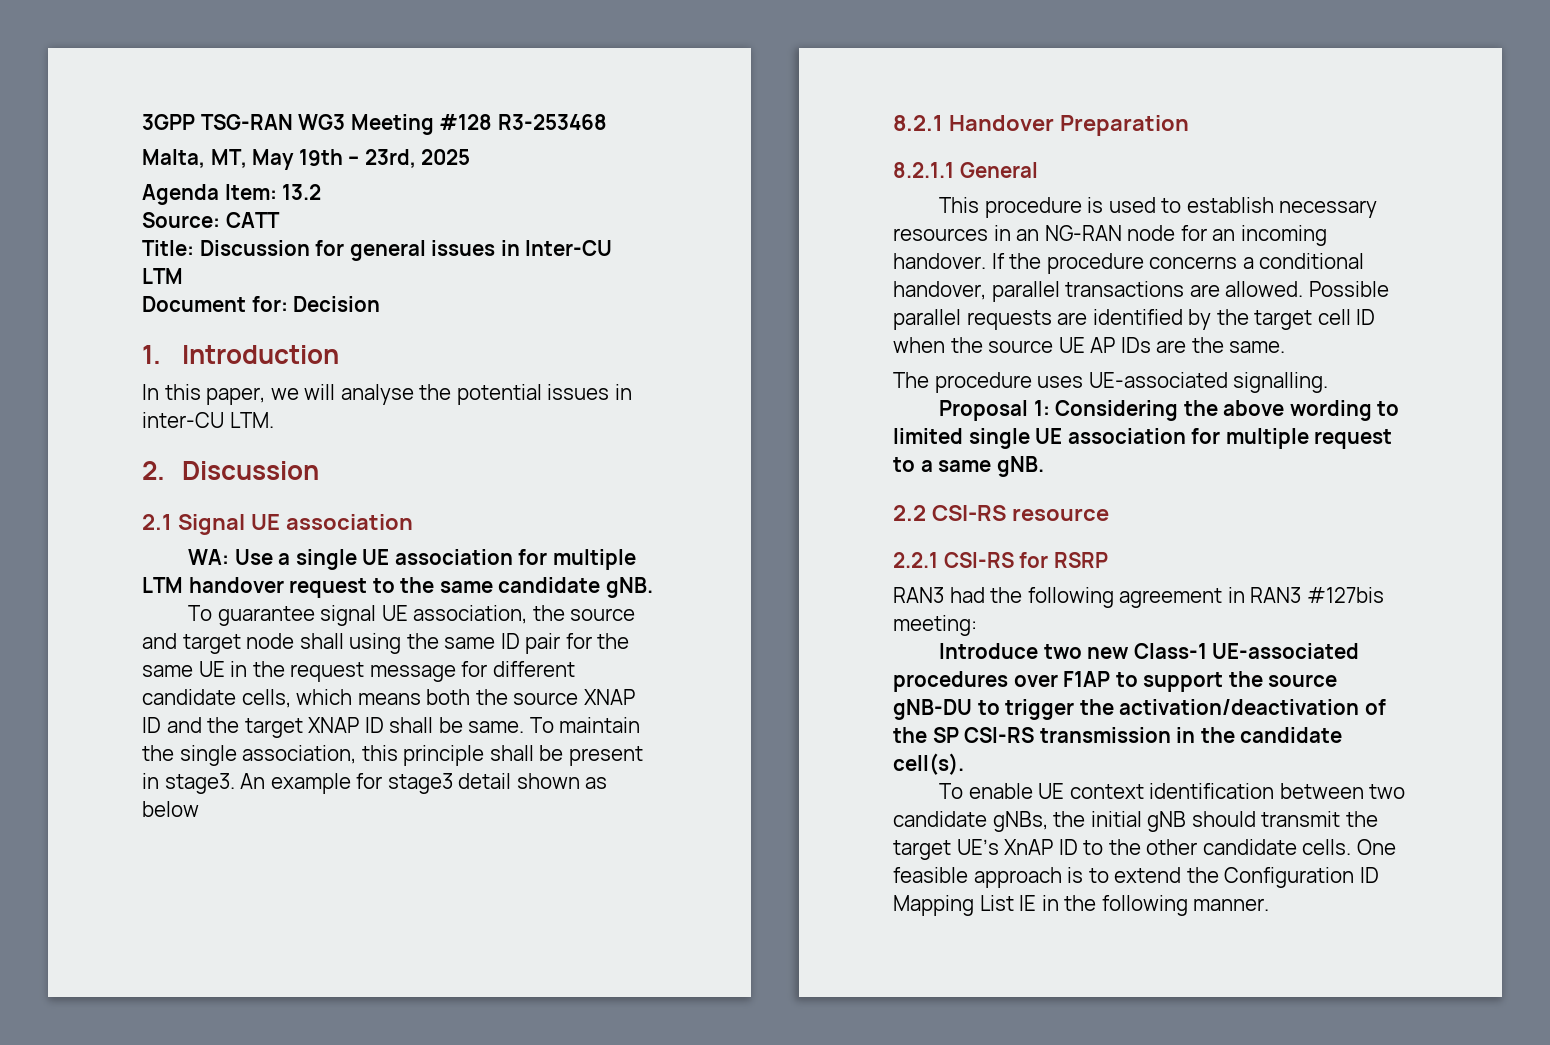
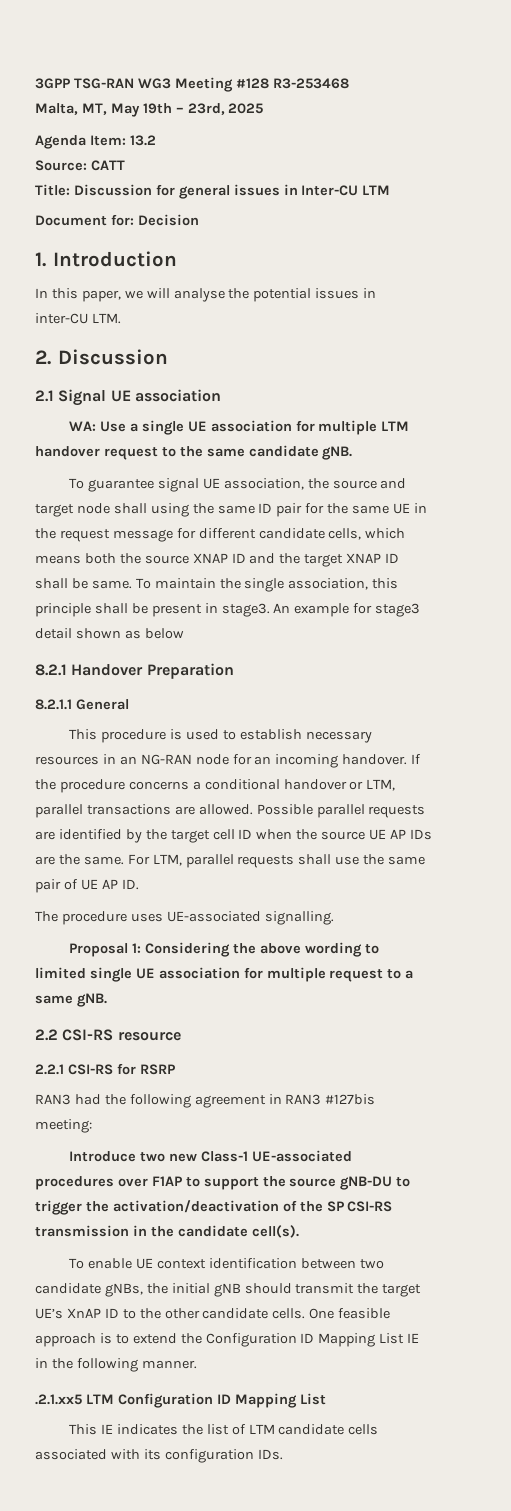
- If the procedure concerns a conditional handover, parallel transactions are allowed.
+ If the procedure concerns a conditional handover or LTM, parallel transactions are allowed.
+ For LTM, parallel requests shall use the same pair of UE AP ID.
+ .2.1.xx5 LTM Configuration ID Mapping List
+ This IE indicates the list of LTM candidate cells associated with its configuration IDs.

